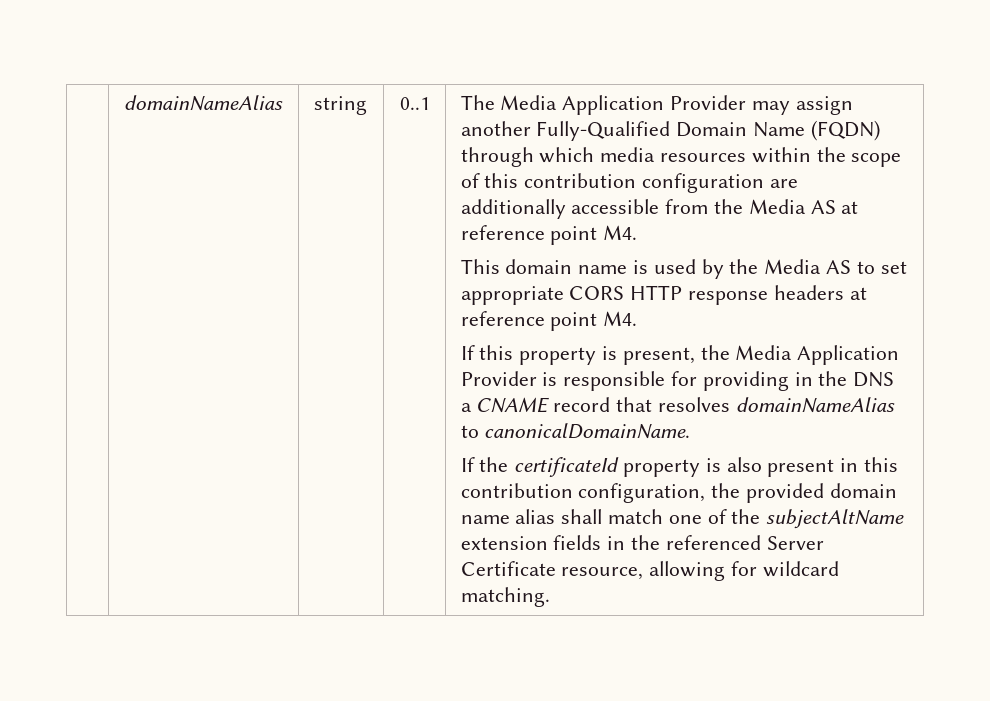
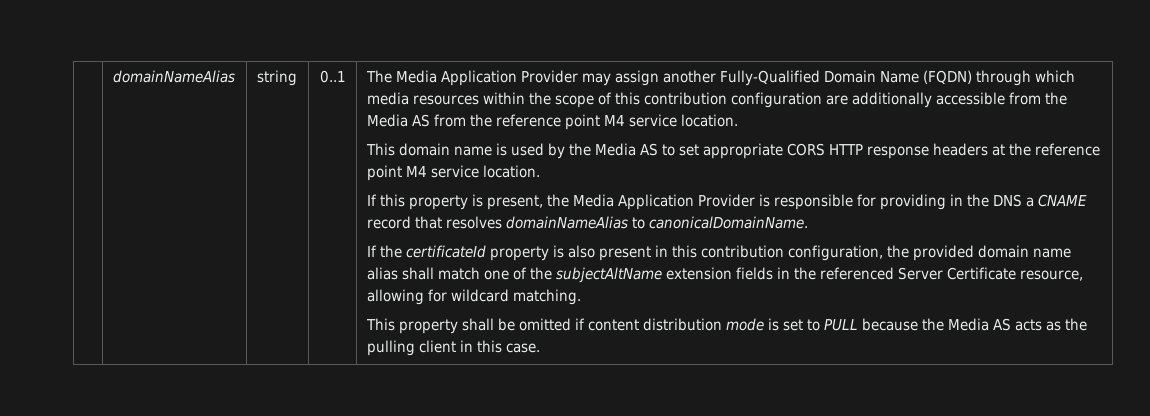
- The Media Application Provider may assign another Fully-Qualified Domain Name (FQDN) through which media resources within the scope of this contribution configuration are additionally accessible from the Media AS at reference point M4.
+ The Media Application Provider may assign another Fully-Qualified Domain Name (FQDN) through which media resources within the scope of this contribution configuration are additionally accessible from the Media AS from the reference point M4 service location.
- This domain name is used by the Media AS to set appropriate CORS HTTP response headers at reference point M4.
+ This domain name is used by the Media AS to set appropriate CORS HTTP response headers at the reference point M4 service location.
+ This property shall be omitted if content distribution mode is set to PULL because the Media AS acts as the pulling client in this case.

